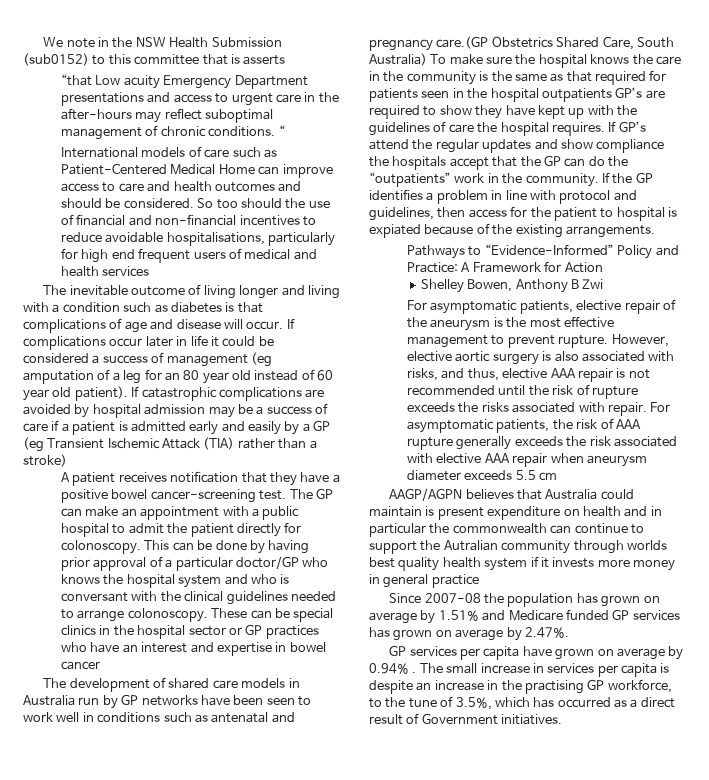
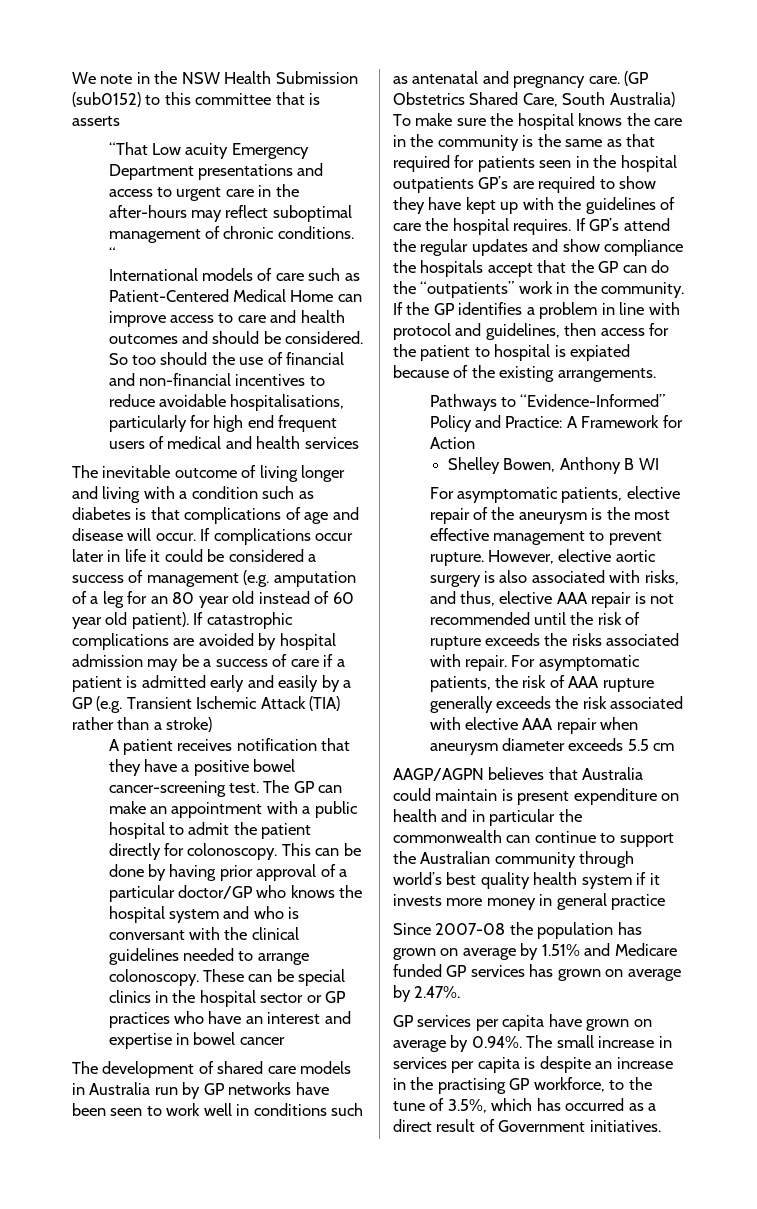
- “that Low acuity Emergency Department presentations and access to urgent care in the after-hours may reflect suboptimal management of chronic conditions.
+ “That Low acuity Emergency Department presentations and access to urgent care in the after-hours may reflect suboptimal management of chronic conditions.
- If complications occur later in life it could be considered a success of management (eg amputation of a leg for an 80 year old instead of 60 year old patient).
+ If complications occur later in life it could be considered a success of management (e.g. amputation of a leg for an 80 year old instead of 60 year old patient).
- If catastrophic complications are avoided by hospital admission may be a success of care if a patient is admitted early and easily by a GP (eg Transient Ischemic Attack (TIA) rather than a stroke)
+ If catastrophic complications are avoided by hospital admission may be a success of care if a patient is admitted early and easily by a GP (e.g. Transient Ischemic Attack (TIA) rather than a stroke)
- The development of shared care models in Australia run by GP networks have been seen to work well in conditions such as antenatal and pregnancy care.(GP Obstetrics Shared Care, South Australia) To make sure the hospital knows the care in the community is the same as that required for patients seen in the hospital outpatients GP’s are required to show they have kept up with the guidelines of care the hospital requires.
+ The development of shared care models in Australia run by GP networks have been seen to work well in conditions such as antenatal and pregnancy care. (GP Obstetrics Shared Care, South Australia) To make sure the hospital knows the care in the community is the same as that required for patients seen in the hospital outpatients GP’s are required to show they have kept up with the guidelines of care the hospital requires.
- Shelley Bowen, Anthony B Zwi
+ Shelley Bowen, Anthony B WI
- AAGP/AGPN believes that Australia could maintain is present expenditure on health and in particular the commonwealth can continue to support the Autralian community through worlds best quality health system if it invests more money in general practice
+ AAGP/AGPN believes that Australia could maintain is present expenditure on health and in particular the commonwealth can continue to support the Australian community through world’s best quality health system if it invests more money in general practice
- GP services per capita have grown on average by 0.94% . The small increase in services per capita is despite an increase in the practising GP workforce, to the tune of 3.5%, which has occurred as a direct result of Government initiatives.
+ GP services per capita have grown on average by 0.94%. The small increase in services per capita is despite an increase in the practising GP workforce, to the tune of 3.5%, which has occurred as a direct result of Government initiatives.

